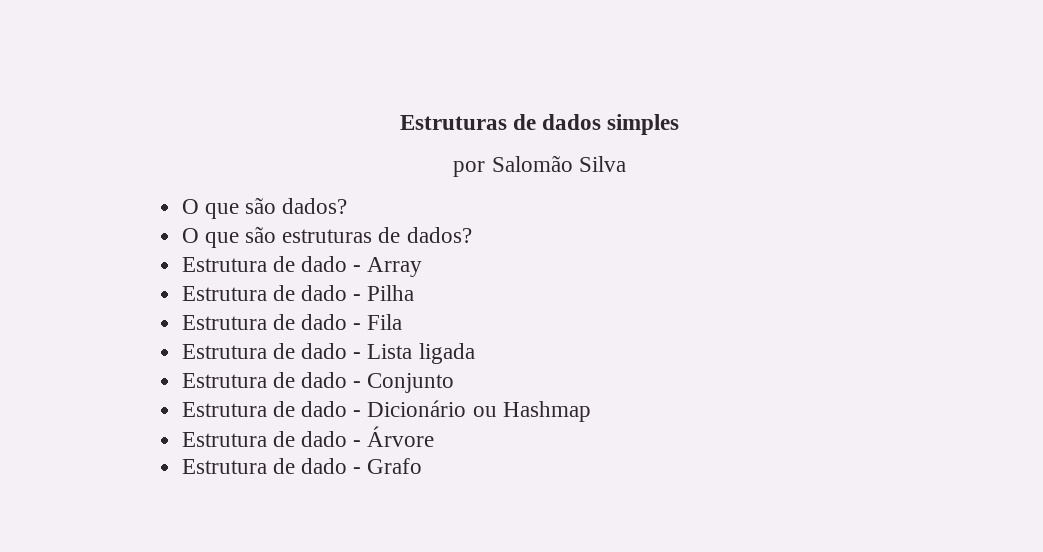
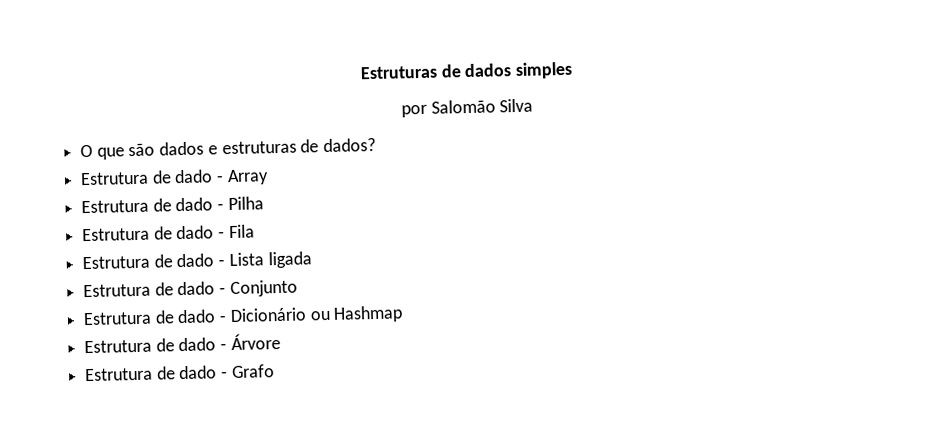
- O que são dados?
- O que são estruturas de dados?
+ O que são dados e estruturas de dados?

